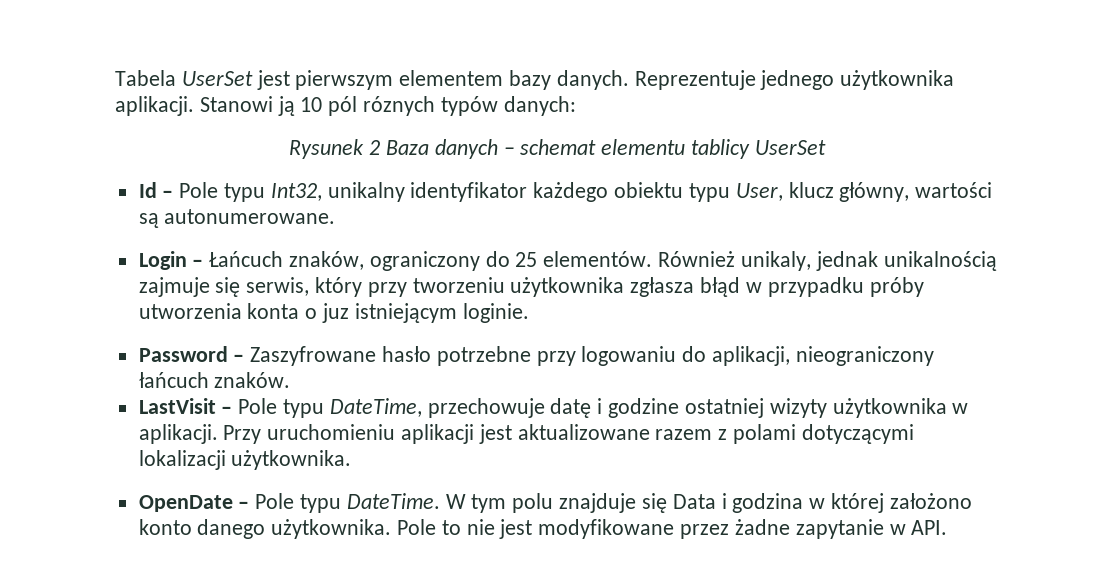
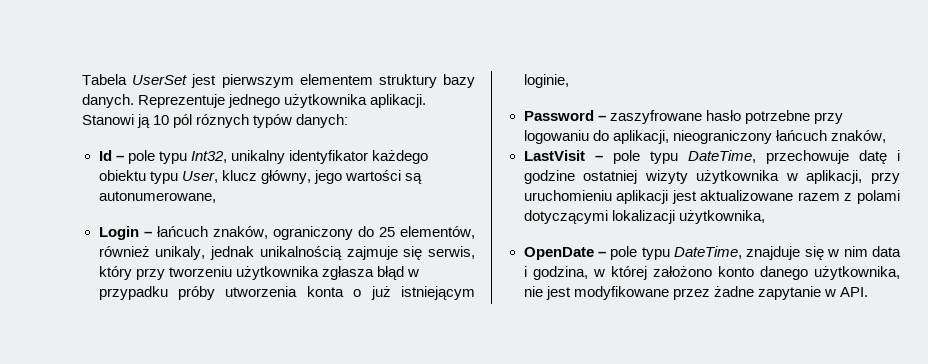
- Tabela UserSet jest pierwszym elementem bazy danych.
+ Tabela UserSet jest pierwszym elementem struktury bazy danych.
- Rysunek 2 Baza danych – schemat elementu tablicy UserSet
- Id – Pole typu Int32, unikalny identyfikator każdego obiektu typu User, klucz główny, wartości są autonumerowane.
+ Id – pole typu Int32, unikalny identyfikator każdego obiektu typu User, klucz główny, jego wartości są autonumerowane,
- Login – Łańcuch znaków, ograniczony do 25 elementów. Również unikaly, jednak unikalnością zajmuje się serwis, który przy tworzeniu użytkownika zgłasza błąd w przypadku próby utworzenia konta o juz istniejącym loginie.
+ Login – łańcuch znaków, ograniczony do 25 elementów, również unikaly, jednak unikalnością zajmuje się serwis, który przy tworzeniu użytkownika zgłasza błąd w przypadku próby utworzenia konta o już istniejącym loginie,
- Password – Zaszyfrowane hasło potrzebne przy logowaniu do aplikacji, nieograniczony łańcuch znaków.
+ Password – zaszyfrowane hasło potrzebne przy logowaniu do aplikacji, nieograniczony łańcuch znaków,
- LastVisit – Pole typu DateTime, przechowuje datę i godzine ostatniej wizyty użytkownika w aplikacji. Przy uruchomieniu aplikacji jest aktualizowane razem z polami dotyczącymi lokalizacji użytkownika.
+ LastVisit – pole typu DateTime, przechowuje datę i godzine ostatniej wizyty użytkownika w aplikacji, przy uruchomieniu aplikacji jest aktualizowane razem z polami dotyczącymi lokalizacji użytkownika,
- OpenDate – Pole typu DateTime. W tym polu znajduje się Data i godzina w której założono konto danego użytkownika. Pole to nie jest modyfikowane przez żadne zapytanie w API.
+ OpenDate – pole typu DateTime, znajduje się w nim data i godzina, w której założono konto danego użytkownika, nie jest modyfikowane przez żadne zapytanie w API.

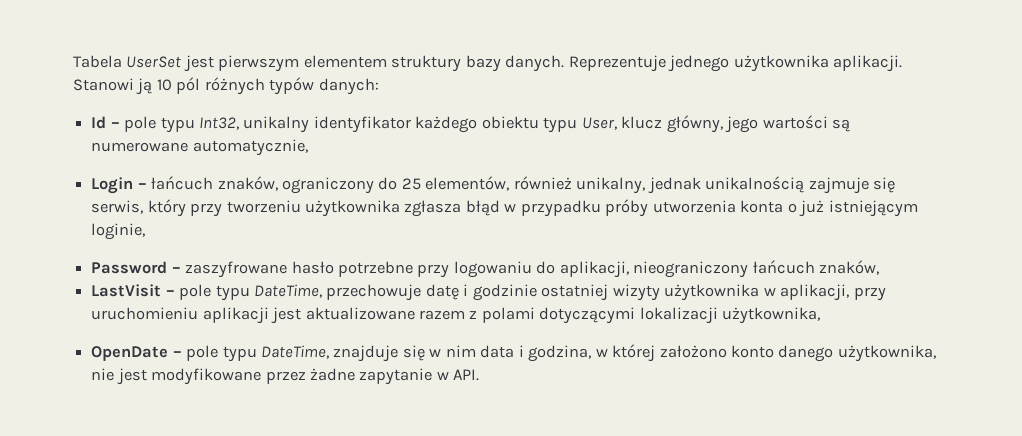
- Stanowi ją 10 pól róznych typów danych:
+ Stanowi ją 10 pól różnych typów danych:
- Id – pole typu Int32, unikalny identyfikator każdego obiektu typu User, klucz główny, jego wartości są autonumerowane,
+ Id – pole typu Int32, unikalny identyfikator każdego obiektu typu User, klucz główny, jego wartości są numerowane automatycznie,
- Login – łańcuch znaków, ograniczony do 25 elementów, również unikaly, jednak unikalnością zajmuje się serwis, który przy tworzeniu użytkownika zgłasza błąd w przypadku próby utworzenia konta o już istniejącym loginie,
+ Login – łańcuch znaków, ograniczony do 25 elementów, również unikalny, jednak unikalnością zajmuje się serwis, który przy tworzeniu użytkownika zgłasza błąd w przypadku próby utworzenia konta o już istniejącym loginie,
- LastVisit – pole typu DateTime, przechowuje datę i godzine ostatniej wizyty użytkownika w aplikacji, przy uruchomieniu aplikacji jest aktualizowane razem z polami dotyczącymi lokalizacji użytkownika,
+ LastVisit – pole typu DateTime, przechowuje datę i godzinie ostatniej wizyty użytkownika w aplikacji, przy uruchomieniu aplikacji jest aktualizowane razem z polami dotyczącymi lokalizacji użytkownika,

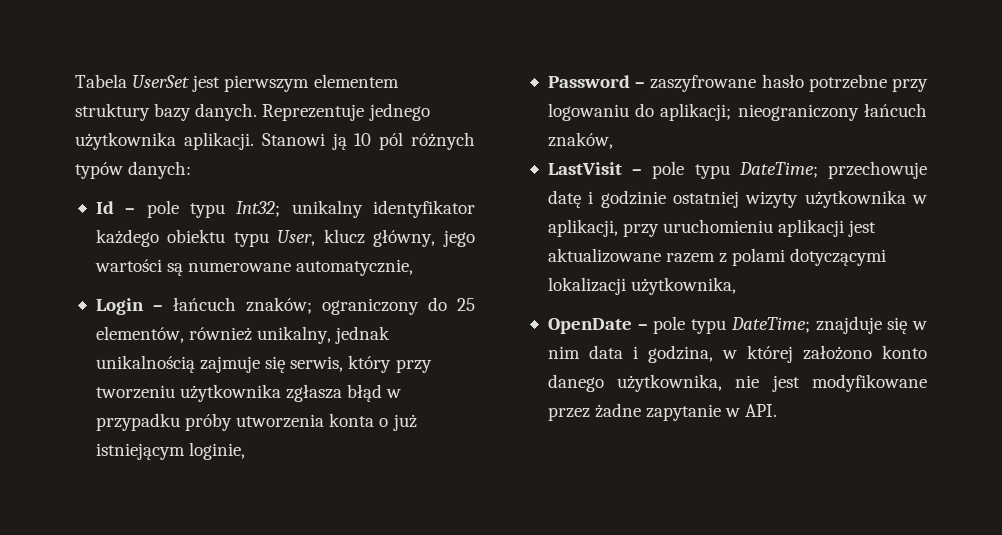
- Id – pole typu Int32, unikalny identyfikator każdego obiektu typu User, klucz główny, jego wartości są numerowane automatycznie,
+ Id – pole typu Int32; unikalny identyfikator każdego obiektu typu User, klucz główny, jego wartości są numerowane automatycznie,
- Login – łańcuch znaków, ograniczony do 25 elementów, również unikalny, jednak unikalnością zajmuje się serwis, który przy tworzeniu użytkownika zgłasza błąd w przypadku próby utworzenia konta o już istniejącym loginie,
+ Login – łańcuch znaków; ograniczony do 25 elementów, również unikalny, jednak unikalnością zajmuje się serwis, który przy tworzeniu użytkownika zgłasza błąd w przypadku próby utworzenia konta o już istniejącym loginie,
- Password – zaszyfrowane hasło potrzebne przy logowaniu do aplikacji, nieograniczony łańcuch znaków,
+ Password – zaszyfrowane hasło potrzebne przy logowaniu do aplikacji; nieograniczony łańcuch znaków,
- LastVisit – pole typu DateTime, przechowuje datę i godzinie ostatniej wizyty użytkownika w aplikacji, przy uruchomieniu aplikacji jest aktualizowane razem z polami dotyczącymi lokalizacji użytkownika,
+ LastVisit – pole typu DateTime; przechowuje datę i godzinie ostatniej wizyty użytkownika w aplikacji, przy uruchomieniu aplikacji jest aktualizowane razem z polami dotyczącymi lokalizacji użytkownika,
- OpenDate – pole typu DateTime, znajduje się w nim data i godzina, w której założono konto danego użytkownika, nie jest modyfikowane przez żadne zapytanie w API.
+ OpenDate – pole typu DateTime; znajduje się w nim data i godzina, w której założono konto danego użytkownika, nie jest modyfikowane przez żadne zapytanie w API.

